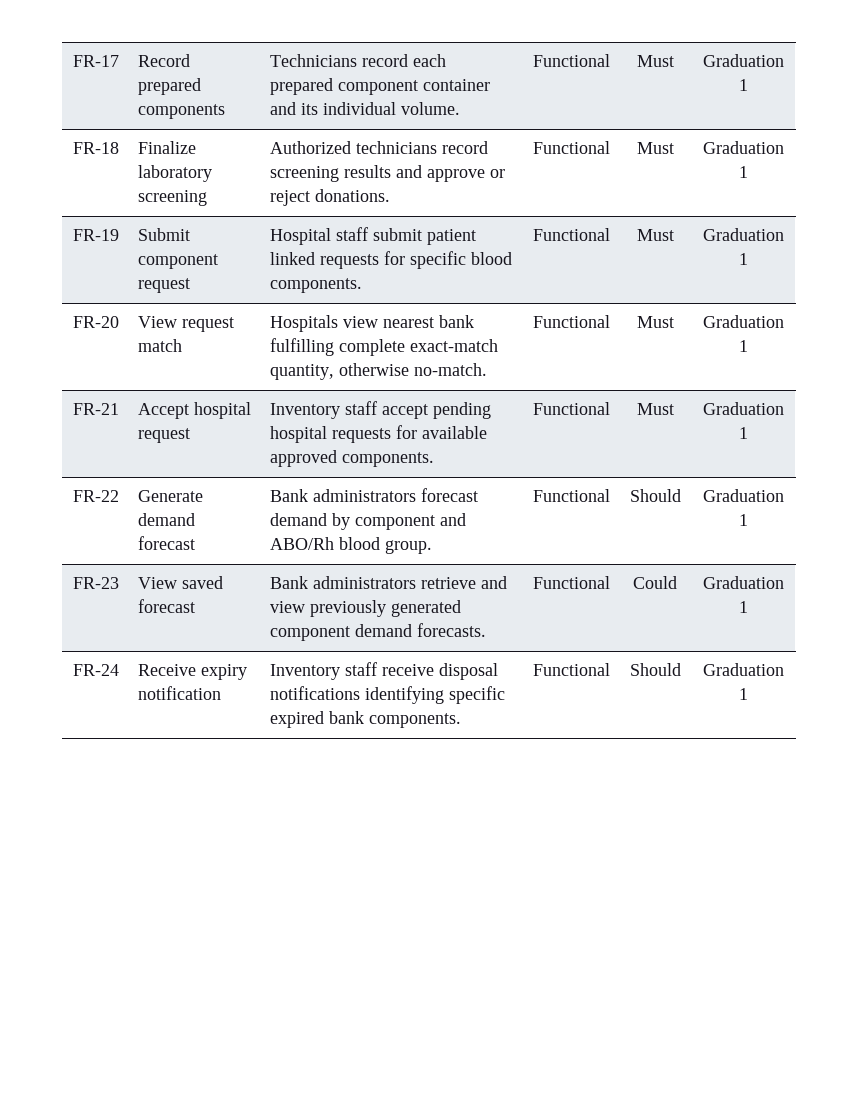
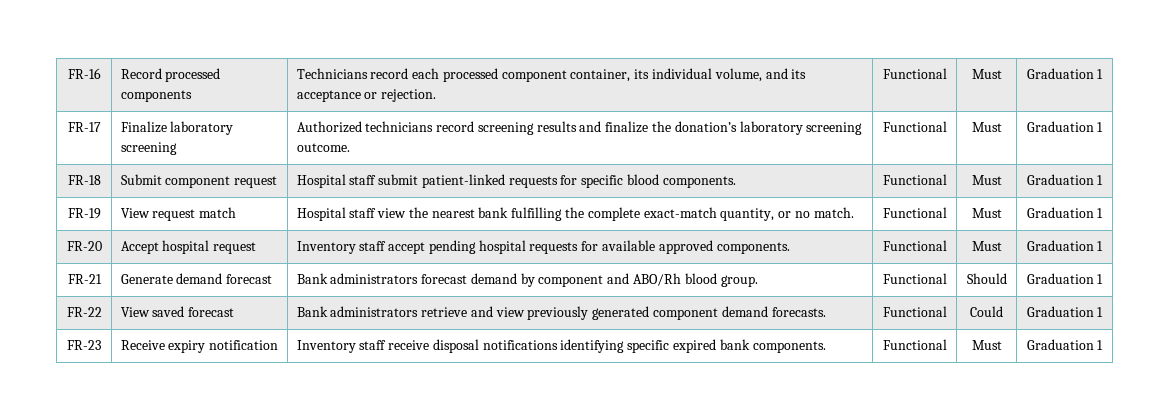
- FR-17 | Record prepared components | Technicians record each prepared component container and its individual volume. | Functional | Must | Graduation 1
- FR-18 | Finalize laboratory screening | Authorized technicians record screening results and approve or reject donations. | Functional | Must | Graduation 1
- FR-19 | Submit component request | Hospital staff submit patient linked requests for specific blood components. | Functional | Must | Graduation 1
+ FR-16 | Record processed components | Technicians record each processed component container, its individual volume, and its acceptance or rejection. | Functional | Must | Graduation 1
+ FR-17 | Finalize laboratory screening | Authorized technicians record screening results and finalize the donation’s laboratory screening outcome. | Functional | Must | Graduation 1
+ FR-18 | Submit component request | Hospital staff submit patient-linked requests for specific blood components. | Functional | Must | Graduation 1
- FR-20 | View request match | Hospitals view nearest bank fulfilling complete exact-match quantity, otherwise no-match. | Functional | Must | Graduation 1
- FR-21 | Accept hospital request | Inventory staff accept pending hospital requests for available approved components. | Functional | Must | Graduation 1
+ FR-19 | View request match | Hospital staff view the nearest bank fulfilling the complete exact-match quantity, or no match. | Functional | Must | Graduation 1
+ FR-20 | Accept hospital request | Inventory staff accept pending hospital requests for available approved components. | Functional | Must | Graduation 1
- FR-22 | Generate demand forecast | Bank administrators forecast demand by component and ABO/Rh blood group. | Functional | Should | Graduation 1
+ FR-21 | Generate demand forecast | Bank administrators forecast demand by component and ABO/Rh blood group. | Functional | Should | Graduation 1
- FR-23 | View saved forecast | Bank administrators retrieve and view previously generated component demand forecasts. | Functional | Could | Graduation 1
+ FR-22 | View saved forecast | Bank administrators retrieve and view previously generated component demand forecasts. | Functional | Could | Graduation 1
- FR-24 | Receive expiry notification | Inventory staff receive disposal notifications identifying specific expired bank components. | Functional | Should | Graduation 1
+ FR-23 | Receive expiry notification | Inventory staff receive disposal notifications identifying specific expired bank components. | Functional | Must | Graduation 1

